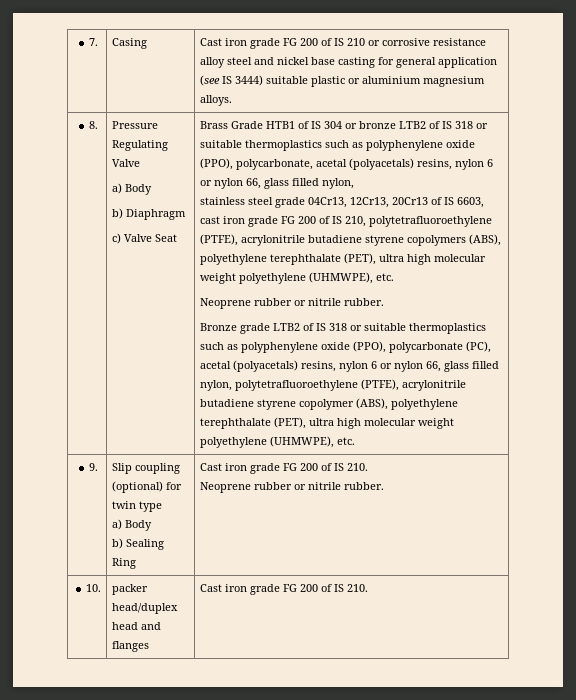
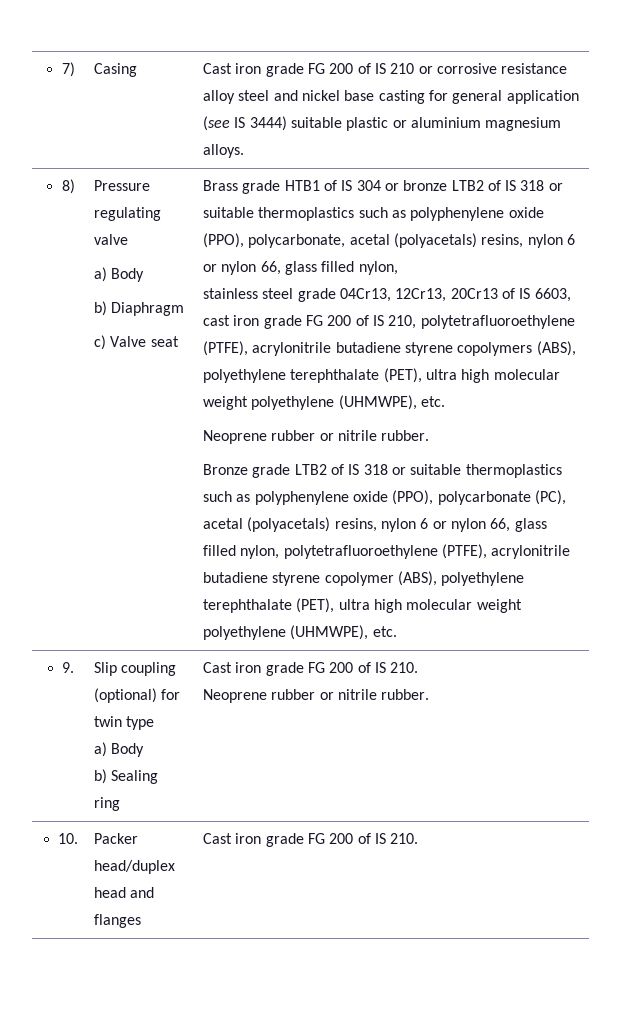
- 7. | Casing | Cast iron grade FG 200 of IS 210 or corrosive resistance alloy steel and nickel base casting for general application (see IS 3444) suitable plastic or aluminium magnesium alloys.
+ 7) | Casing | Cast iron grade FG 200 of IS 210 or corrosive resistance alloy steel and nickel base casting for general application (see IS 3444) suitable plastic or aluminium magnesium alloys.
- 8.
+ 8)
- Pressure Regulating Valve
+ Pressure regulating valve
- c) Valve Seat
+ c) Valve seat
- Brass Grade HTB1 of IS 304 or bronze LTB2 of IS 318 or suitable thermoplastics such as polyphenylene oxide (PPO), polycarbonate, acetal (polyacetals) resins, nylon 6 or nylon 66, glass filled nylon,
+ Brass grade HTB1 of IS 304 or bronze LTB2 of IS 318 or suitable thermoplastics such as polyphenylene oxide (PPO), polycarbonate, acetal (polyacetals) resins, nylon 6 or nylon 66, glass filled nylon,
  9. | Slip coupling (optional) for twin type
  a) Body
- b) Sealing Ring | Cast iron grade FG 200 of IS 210.
+ b) Sealing ring | Cast iron grade FG 200 of IS 210.
- 10. | packer head/duplex head and flanges | Cast iron grade FG 200 of IS 210.
+ 10. | Packer head/duplex head and flanges | Cast iron grade FG 200 of IS 210.

